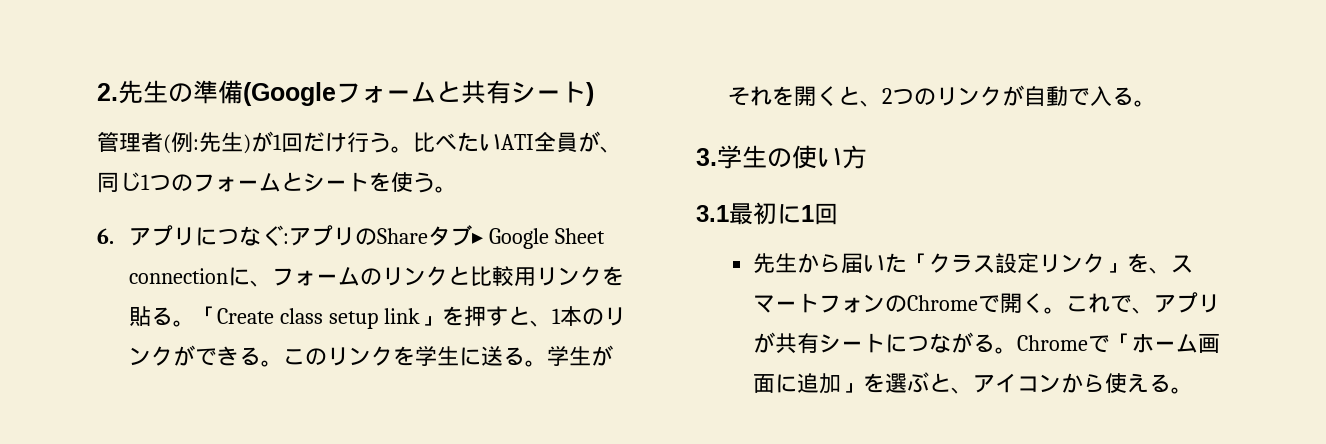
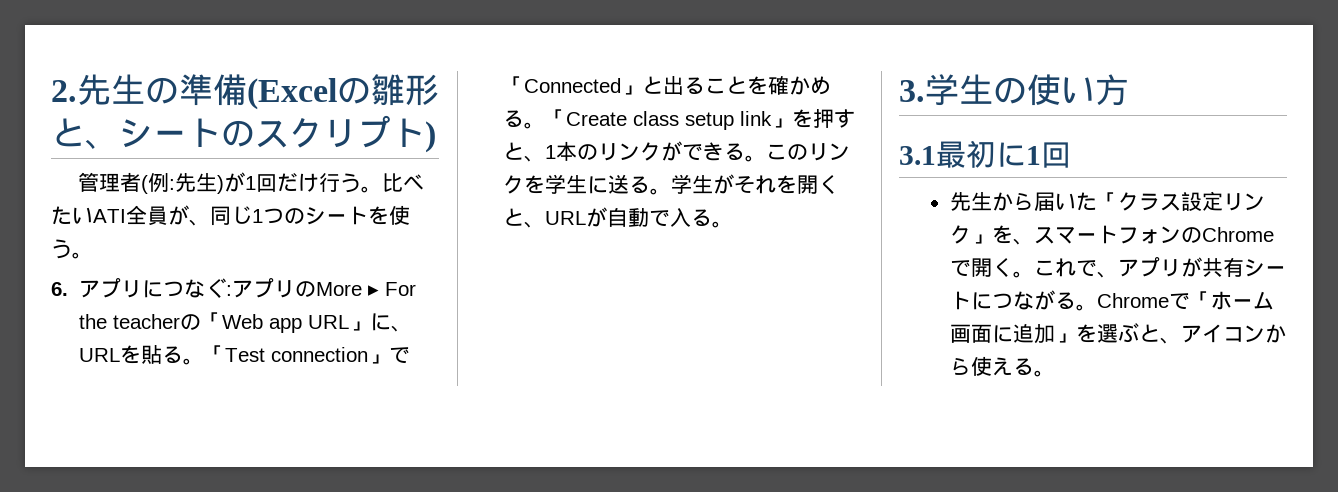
- 2.先生の準備(Googleフォームと共有シート)
+ 2.先生の準備(Excelの雛形と、シートのスクリプト)
- 比べたいATI全員が、同じ1つのフォームとシートを使う。
+ 比べたいATI全員が、同じ1つのシートを使う。
- 6.アプリにつなぐ:アプリのShareタブ▸ Google Sheet connectionに、フォームのリンクと比較用リンクを貼る。
+ 6.アプリにつなぐ:アプリのMore ▸ For the teacherの「Web app URL」に、URLを貼る。「Test connection」で「Connected」と出ることを確かめる。
- 学生がそれを開くと、2つのリンクが自動で入る。
+ 学生がそれを開くと、URLが自動で入る。

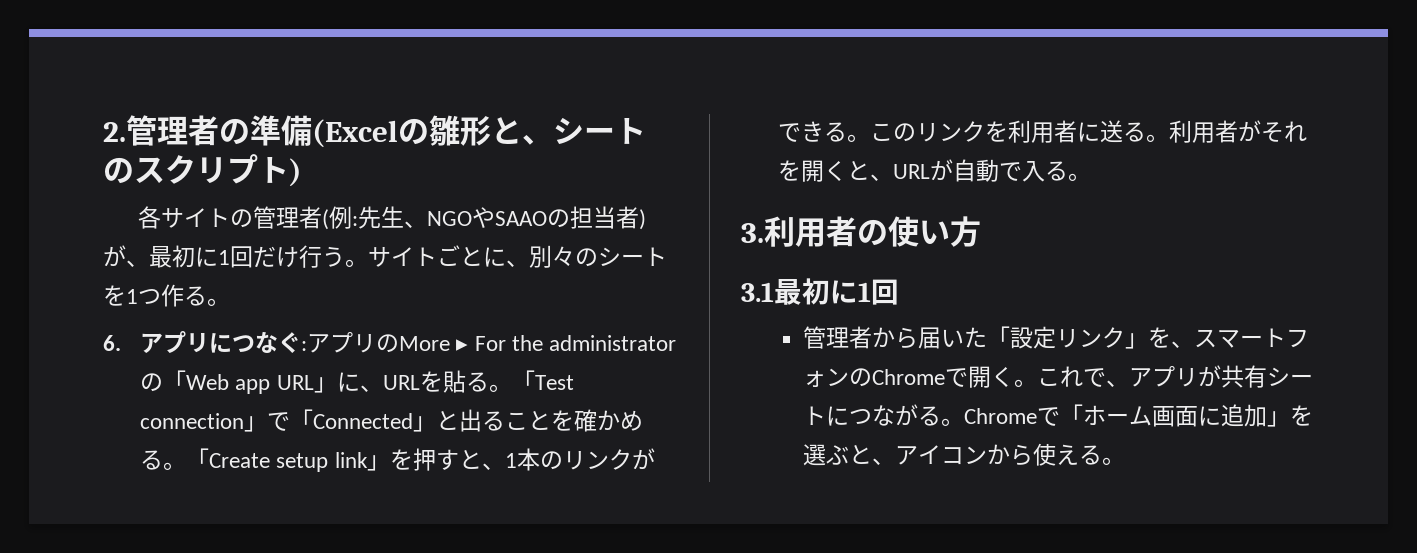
- 2.先生の準備(Excelの雛形と、シートのスクリプト)
+ 2.管理者の準備(Excelの雛形と、シートのスクリプト)
- 管理者(例:先生)が1回だけ行う。比べたいATI全員が、同じ1つのシートを使う。
+ 各サイトの管理者(例:先生、NGOやSAAOの担当者)が、最初に1回だけ行う。サイトごとに、別々のシートを1つ作る。
- 6.アプリにつなぐ:アプリのMore ▸ For the teacherの「Web app URL」に、URLを貼る。
+ 6.アプリにつなぐ:アプリのMore ▸ For the administratorの「Web app URL」に、URLを貼る。
- 「Create class setup link」を押すと、1本のリンクができる。
+ 「Create setup link」を押すと、1本のリンクができる。
- このリンクを学生に送る。
+ このリンクを利用者に送る。
- 学生がそれを開くと、URLが自動で入る。
+ 利用者がそれを開くと、URLが自動で入る。
- 3.学生の使い方
+ 3.利用者の使い方
- 先生から届いた「クラス設定リンク」を、スマートフォンのChromeで開く。
+ 管理者から届いた「設定リンク」を、スマートフォンのChromeで開く。

